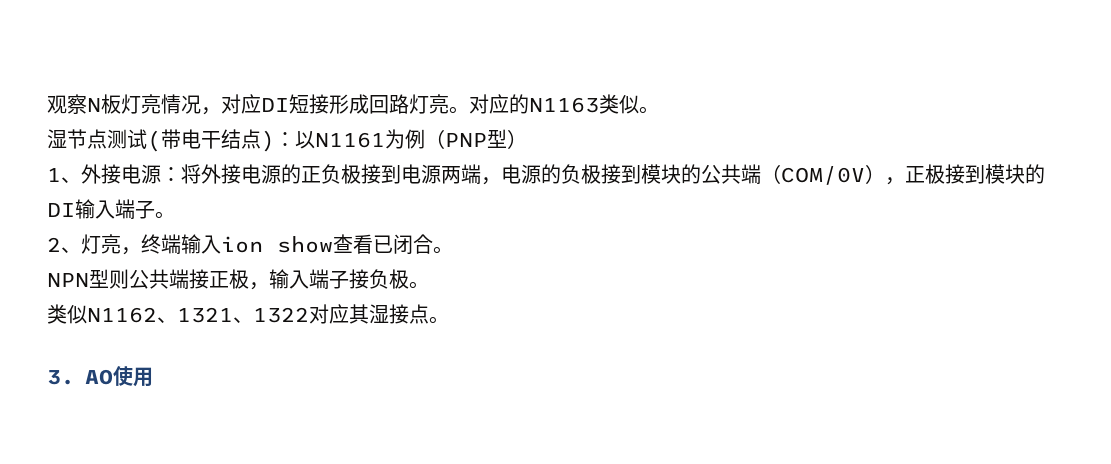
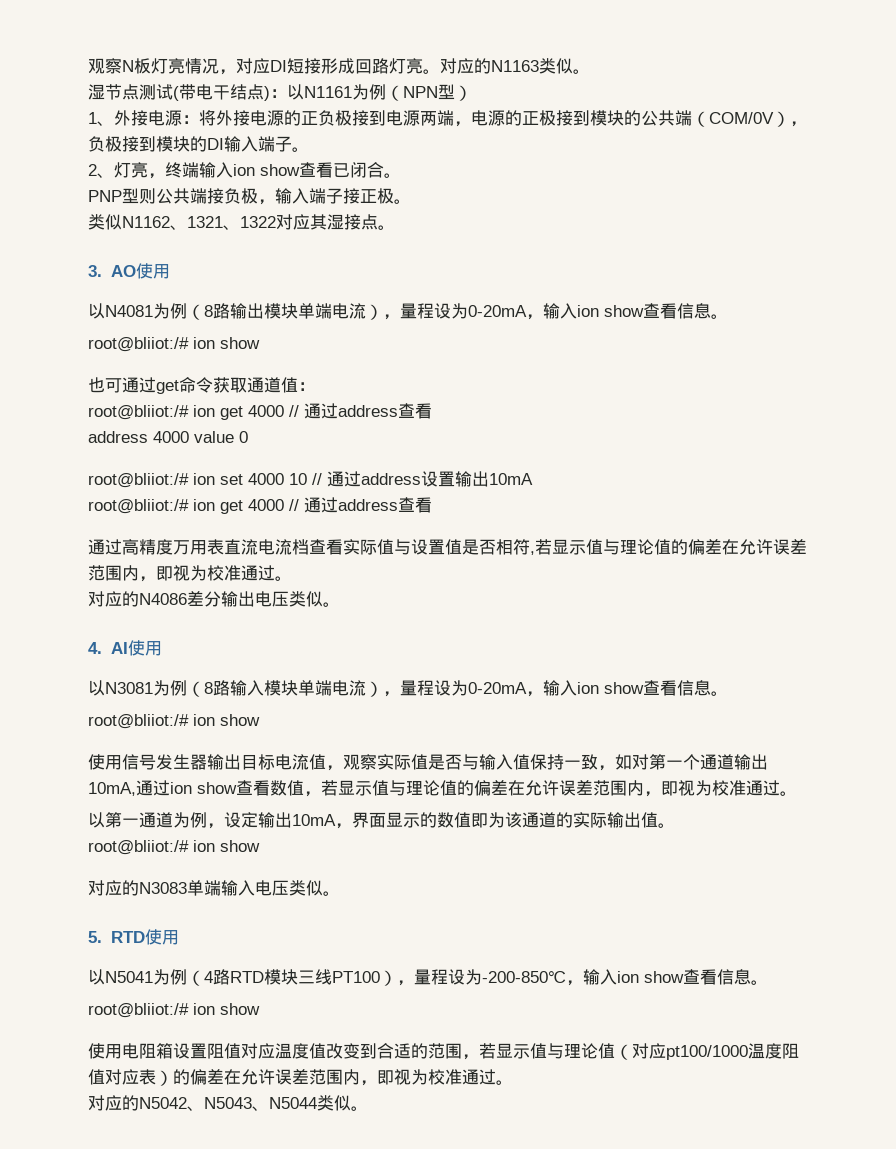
- 湿节点测试(带电干结点)：以N1161为例（PNP型）
+ 湿节点测试(带电干结点)：以N1161为例（NPN型）
- 1、外接电源：将外接电源的正负极接到电源两端，电源的负极接到模块的公共端（COM/0V），正极接到模块的DI输入端子。
+ 1、外接电源：将外接电源的正负极接到电源两端，电源的正极接到模块的公共端（COM/0V），负极接到模块的DI输入端子。
- NPN型则公共端接正极，输入端子接负极。
+ PNP型则公共端接负极，输入端子接正极。
+ 以N4081为例（8路输出模块单端电流），量程设为0-20mA，输入ion show查看信息。
+ root@bliiot:/# ion show
+ 也可通过get命令获取通道值：
+ root@bliiot:/# ion get 4000 // 通过address查看
+ address 4000 value 0
+ root@bliiot:/# ion set 4000 10 // 通过address设置输出10mA
+ root@bliiot:/# ion get 4000 // 通过address查看
+ 通过高精度万用表直流电流档查看实际值与设置值是否相符,若显示值与理论值的偏差在允许误差范围内，即视为校准通过。
+ 对应的N4086差分输出电压类似。
+ 4. AI使用
+ 以N3081为例（8路输入模块单端电流），量程设为0-20mA，输入ion show查看信息。
+ root@bliiot:/# ion show
+ 使用信号发生器输出目标电流值，观察实际值是否与输入值保持一致，如对第一个通道输出10mA,通过ion show查看数值，若显示值与理论值的偏差在允许误差范围内，即视为校准通过。
+ 以第一通道为例，设定输出10mA，界面显示的数值即为该通道的实际输出值。
+ root@bliiot:/# ion show
+ 对应的N3083单端输入电压类似。
+ 5. RTD使用
+ 以N5041为例（4路RTD模块三线PT100），量程设为-200-850℃，输入ion show查看信息。
+ root@bliiot:/# ion show
+ 使用电阻箱设置阻值对应温度值改变到合适的范围，若显示值与理论值（对应pt100/1000温度阻值对应表）的偏差在允许误差范围内，即视为校准通过。
+ 对应的N5042、N5043、N5044类似。

